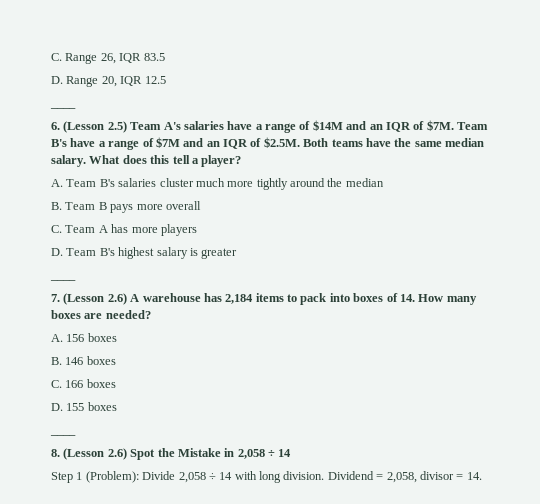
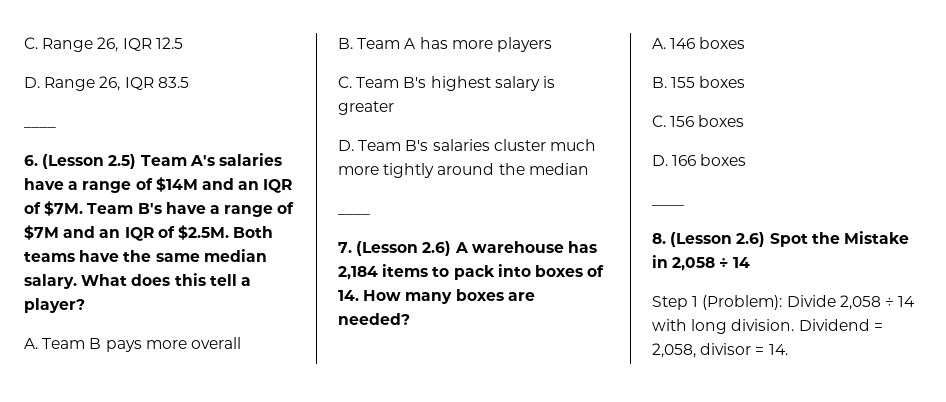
- C. Range 26, IQR 83.5
+ C. Range 26, IQR 12.5
- D. Range 20, IQR 12.5
+ D. Range 26, IQR 83.5
- A. Team B's salaries cluster much more tightly around the median
+ A. Team B pays more overall
+ B. Team A has more players
+ C. Team B's highest salary is greater
+ D. Team B's salaries cluster much more tightly around the median
- B. Team B pays more overall
- C. Team A has more players
- D. Team B's highest salary is greater
- A. 156 boxes
- B. 146 boxes
- C. 166 boxes
+ A. 146 boxes
+ B. 155 boxes
+ C. 156 boxes
+ D. 166 boxes
- D. 155 boxes

